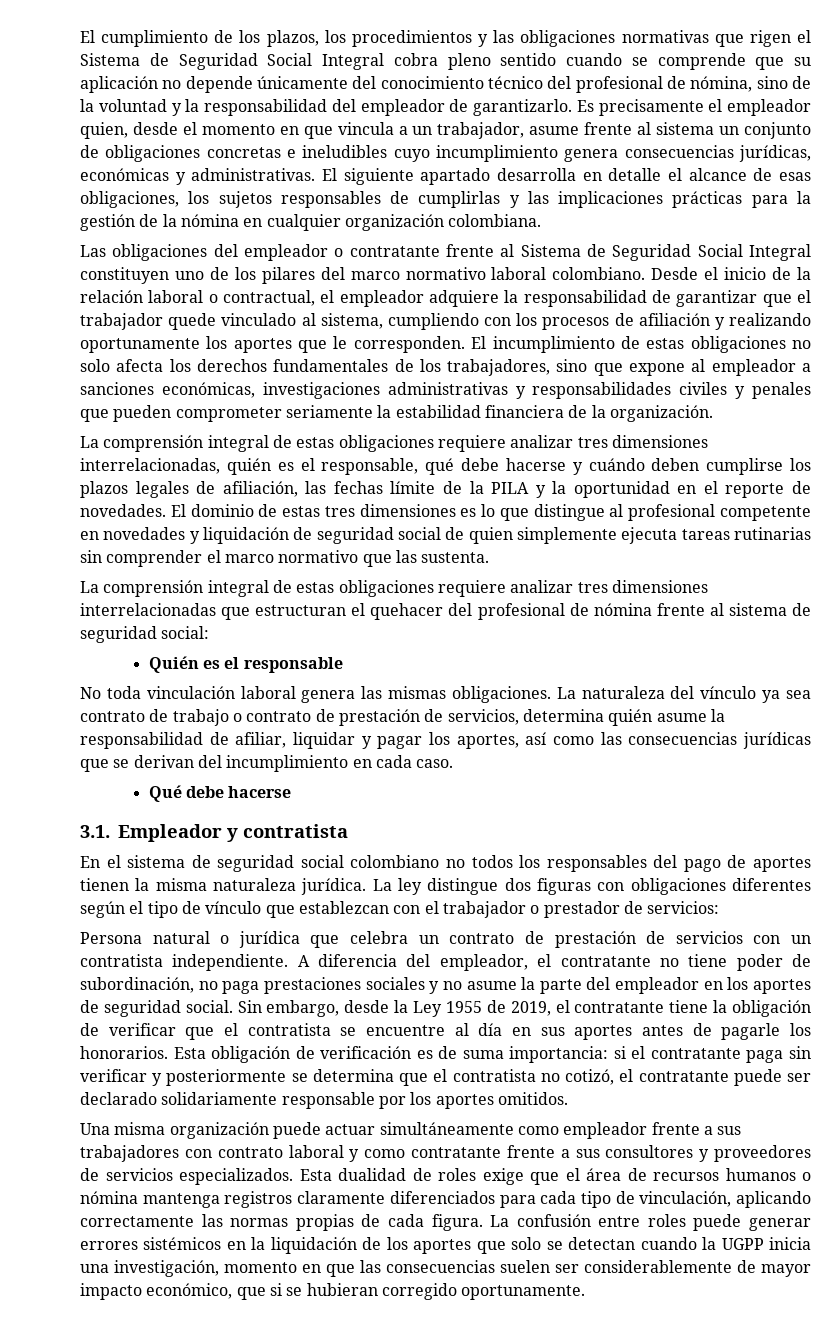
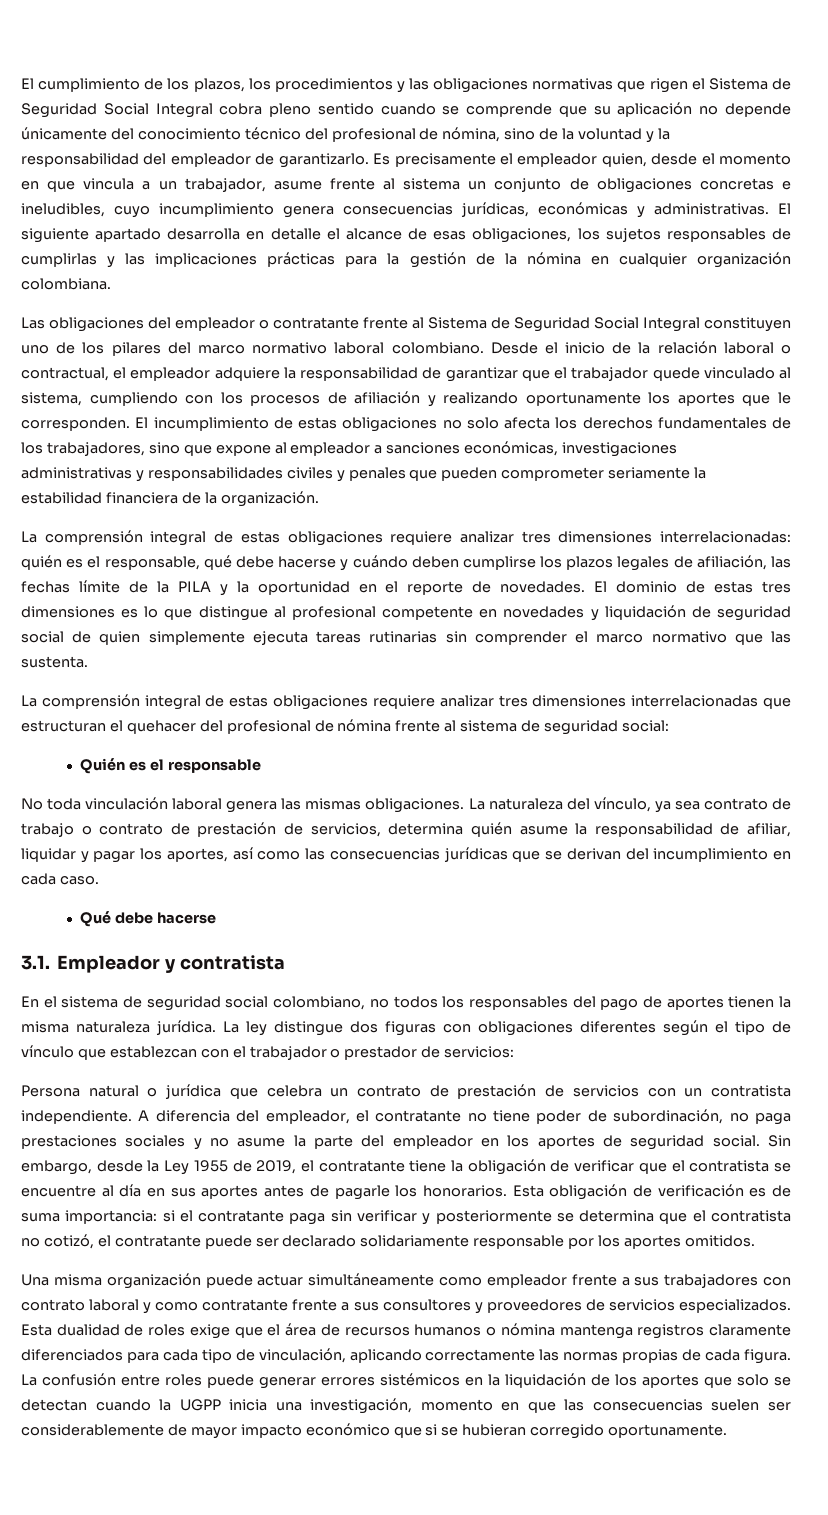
- Es precisamente el empleador quien, desde el momento en que vincula a un trabajador, asume frente al sistema un conjunto de obligaciones concretas e ineludibles cuyo incumplimiento genera consecuencias jurídicas, económicas y administrativas.
+ Es precisamente el empleador quien, desde el momento en que vincula a un trabajador, asume frente al sistema un conjunto de obligaciones concretas e ineludibles, cuyo incumplimiento genera consecuencias jurídicas, económicas y administrativas.
- La comprensión integral de estas obligaciones requiere analizar tres dimensiones interrelacionadas, quién es el responsable, qué debe hacerse y cuándo deben cumplirse los plazos legales de afiliación, las fechas límite de la PILA y la oportunidad en el reporte de novedades.
+ La comprensión integral de estas obligaciones requiere analizar tres dimensiones interrelacionadas: quién es el responsable, qué debe hacerse y cuándo deben cumplirse los plazos legales de afiliación, las fechas límite de la PILA y la oportunidad en el reporte de novedades.
- La naturaleza del vínculo ya sea contrato de trabajo o contrato de prestación de servicios, determina quién asume la responsabilidad de afiliar, liquidar y pagar los aportes, así como las consecuencias jurídicas que se derivan del incumplimiento en cada caso.
+ La naturaleza del vínculo, ya sea contrato de trabajo o contrato de prestación de servicios, determina quién asume la responsabilidad de afiliar, liquidar y pagar los aportes, así como las consecuencias jurídicas que se derivan del incumplimiento en cada caso.
- En el sistema de seguridad social colombiano no todos los responsables del pago de aportes tienen la misma naturaleza jurídica.
+ En el sistema de seguridad social colombiano, no todos los responsables del pago de aportes tienen la misma naturaleza jurídica.
- La confusión entre roles puede generar errores sistémicos en la liquidación de los aportes que solo se detectan cuando la UGPP inicia una investigación, momento en que las consecuencias suelen ser considerablemente de mayor impacto económico, que si se hubieran corregido oportunamente.
+ La confusión entre roles puede generar errores sistémicos en la liquidación de los aportes que solo se detectan cuando la UGPP inicia una investigación, momento en que las consecuencias suelen ser considerablemente de mayor impacto económico que si se hubieran corregido oportunamente.

